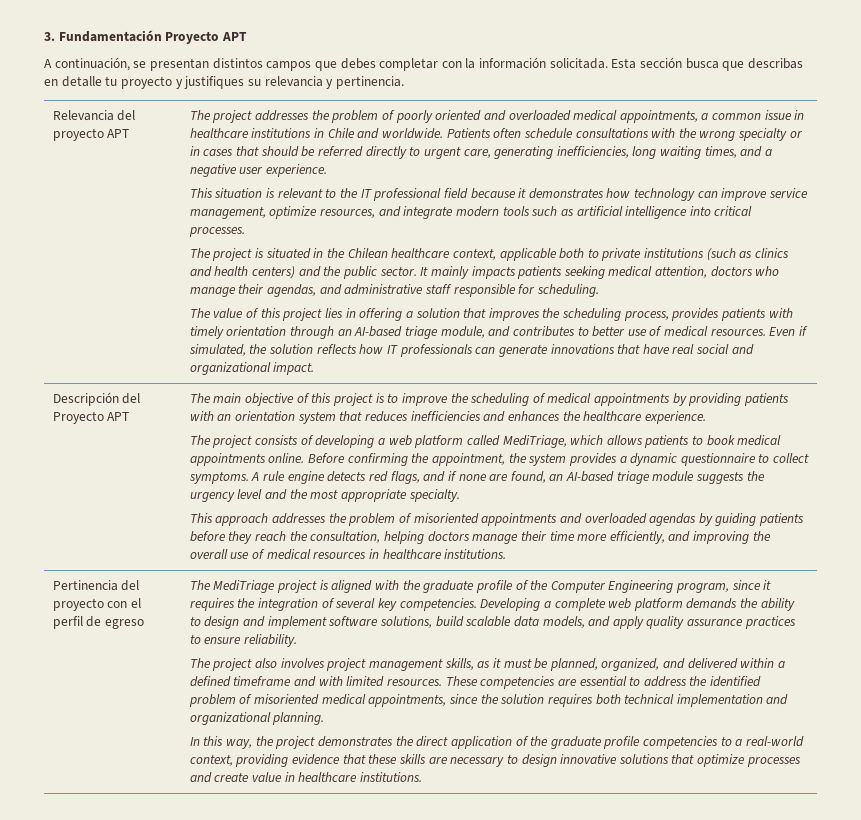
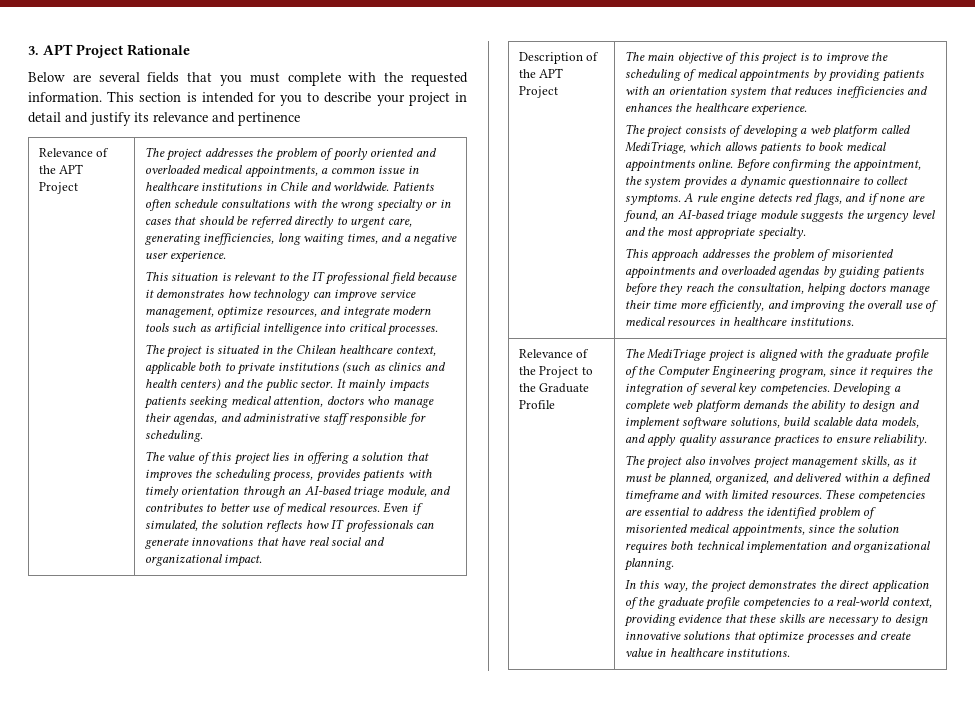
- 3. Fundamentación Proyecto APT
- A continuación, se presentan distintos campos que debes completar con la información solicitada. Esta sección busca que describas en detalle tu proyecto y justifiques su relevancia y pertinencia.
- Relevancia del proyecto APT
+ 3. APT Project Rationale
+ Below are several fields that you must complete with the requested information. This section is intended for you to describe your project in detail and justify its relevance and pertinence
+ Relevance of the APT Project
- Descripción del Proyecto APT
+ Description of the APT Project
- Pertinencia del proyecto con el perfil de egreso
+ Relevance of the Project to the Graduate Profile

